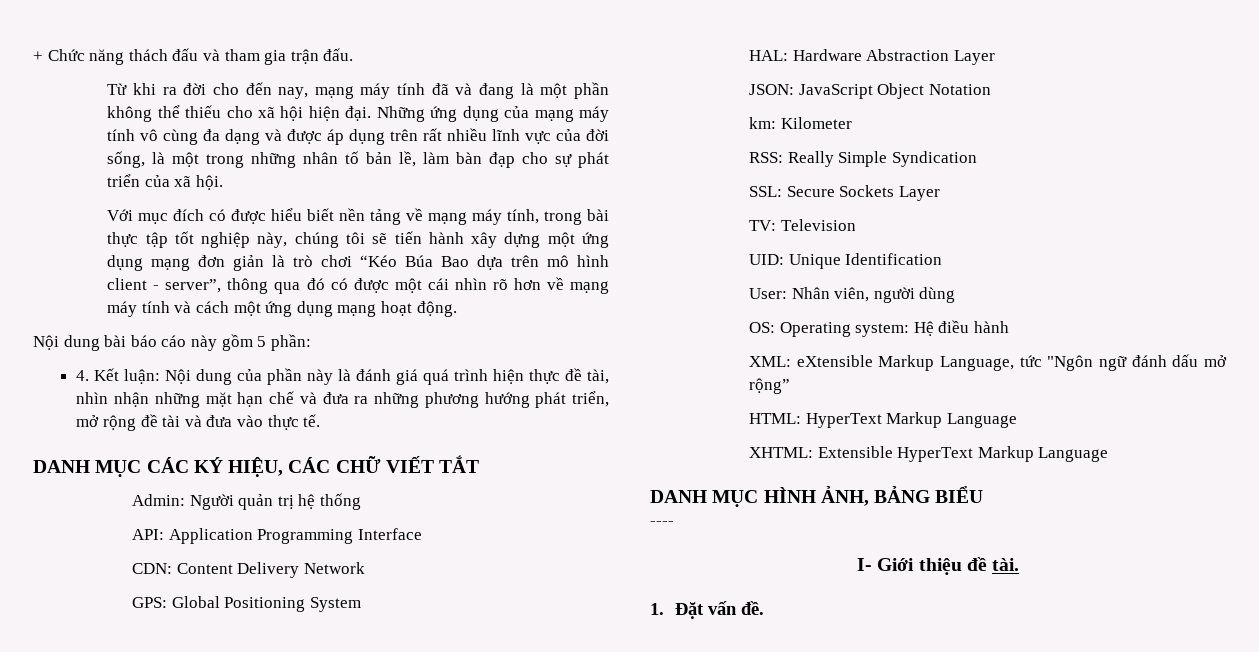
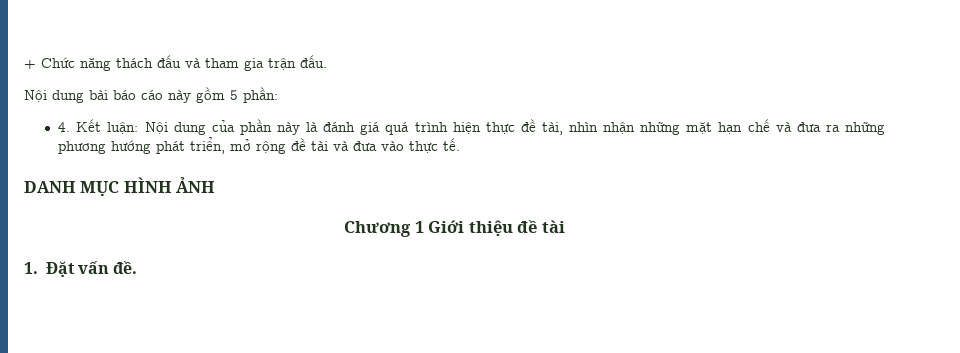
- Từ khi ra đời cho đến nay, mạng máy tính đã và đang là một phần không thể thiếu cho xã hội hiện đại. Những ứng dụng của mạng máy tính vô cùng đa dạng và được áp dụng trên rất nhiều lĩnh vực của đời sống, là một trong những nhân tố bản lề, làm bàn đạp cho sự phát triển của xã hội.
- Với mục đích có được hiểu biết nền tảng về mạng máy tính, trong bài thực tập tốt nghiệp này, chúng tôi sẽ tiến hành xây dựng một ứng dụng mạng đơn giản là trò chơi “Kéo Búa Bao dựa trên mô hình client - server”, thông qua đó có được một cái nhìn rõ hơn về mạng máy tính và cách một ứng dụng mạng hoạt động.
- DANH MỤC CÁC KÝ HIỆU, CÁC CHỮ VIẾT TẮT
- Admin: Người quản trị hệ thống
- API: Application Programming Interface
- CDN: Content Delivery Network
- GPS: Global Positioning System
- HAL: Hardware Abstraction Layer
- JSON: JavaScript Object Notation
- km: Kilometer
- RSS: Really Simple Syndication
- SSL: Secure Sockets Layer
- TV: Television
- UID: Unique Identification
- User: Nhân viên, người dùng
- OS: Operating system: Hệ điều hành
- XML: eXtensible Markup Language, tức "Ngôn ngữ đánh dấu mở rộng”
- HTML: HyperText Markup Language
- XHTML: Extensible HyperText Markup Language
- DANH MỤC HÌNH ẢNH, BẢNG BIỂU
- ----
- I- Giới thiệu đề tài.
+ DANH MỤC HÌNH ẢNH
+ Chương 1 Giới thiệu đề tài

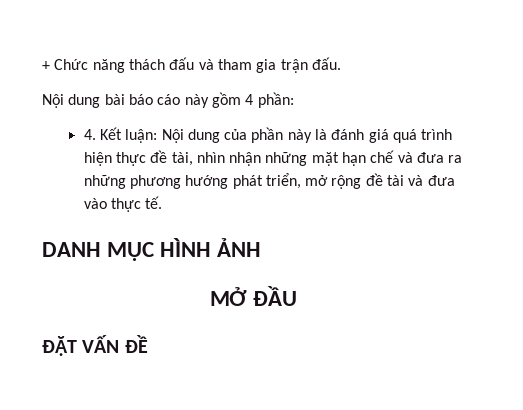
- Nội dung bài báo cáo này gồm 5 phần:
+ Nội dung bài báo cáo này gồm 4 phần:
- Chương 1 Giới thiệu đề tài
- 1. Đặt vấn đề.
+ MỞ ĐẦU
+ ĐẶT VẤN ĐỀ

